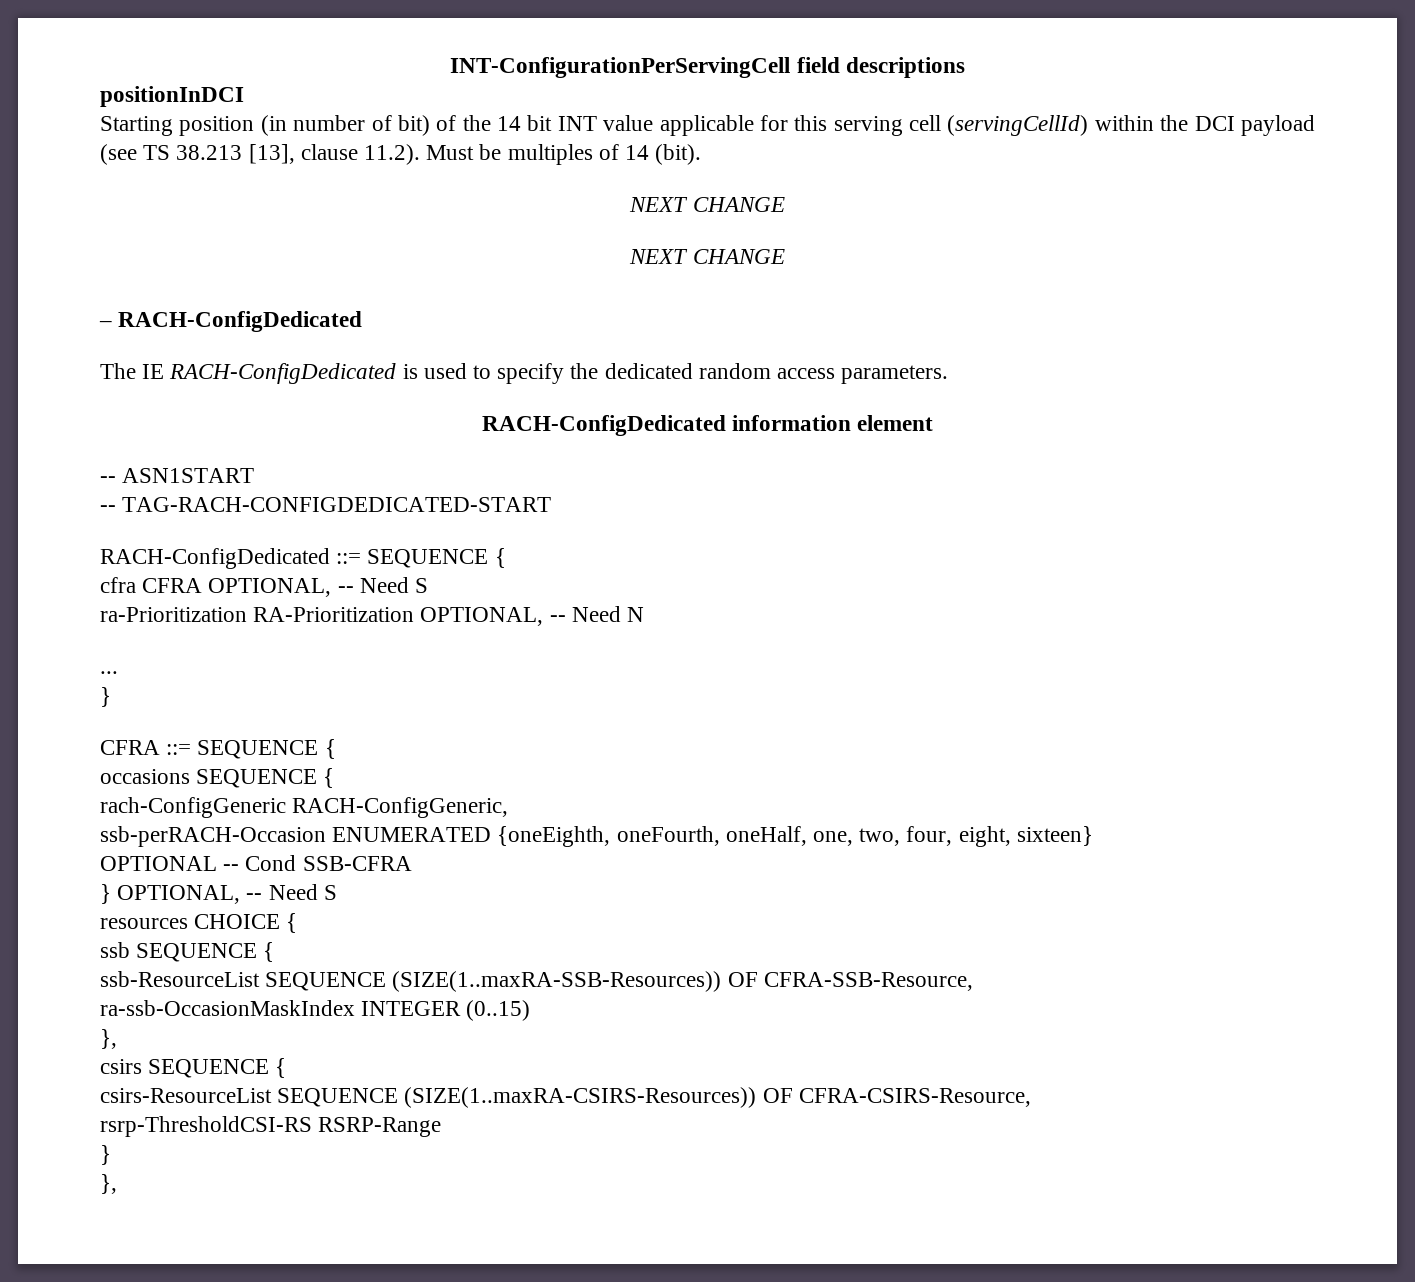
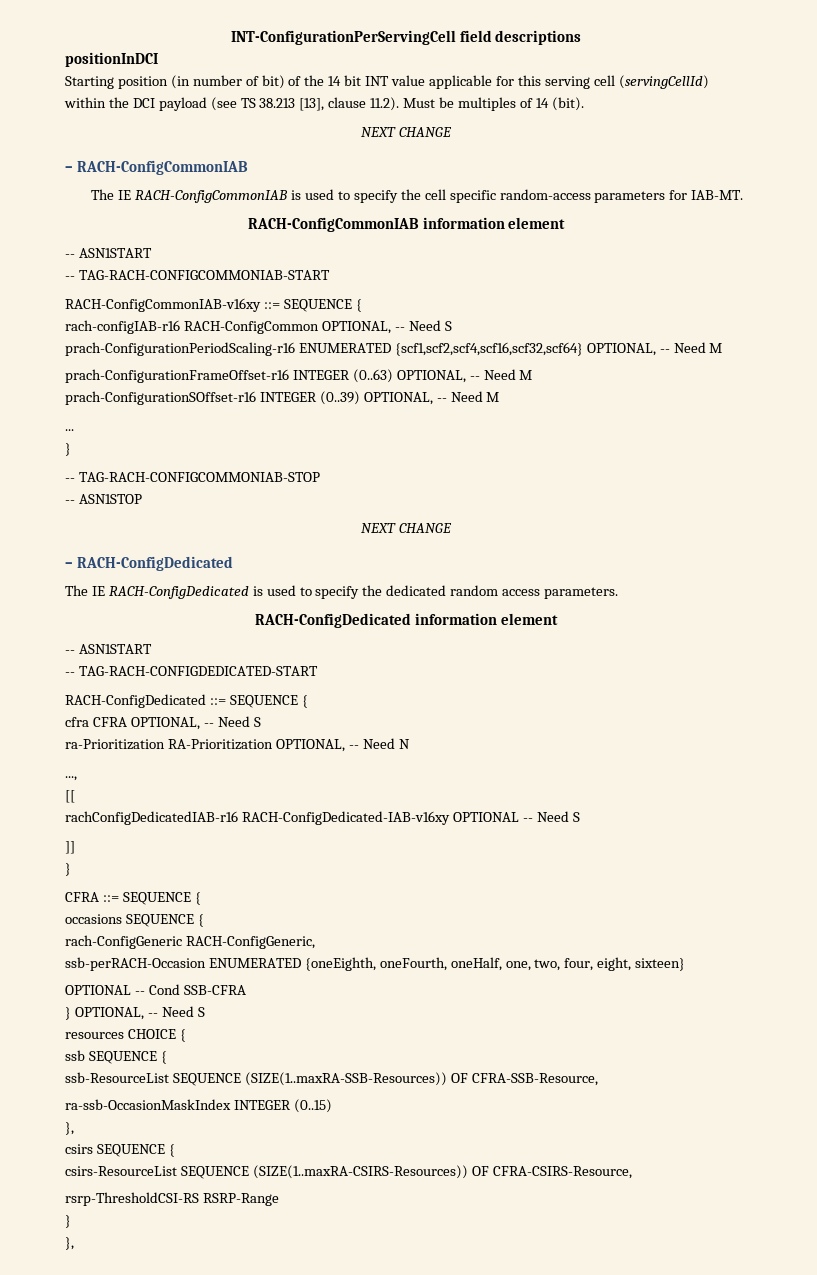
+ – RACH-ConfigCommonIAB
+ The IE RACH-ConfigCommonIAB is used to specify the cell specific random-access parameters for IAB-MT.
+ RACH-ConfigCommonIAB information element
+ -- ASN1START
+ -- TAG-RACH-CONFIGCOMMONIAB-START
+ RACH-ConfigCommonIAB-v16xy ::= SEQUENCE {
+ rach-configIAB-r16 RACH-ConfigCommon OPTIONAL, -- Need S
+ prach-ConfigurationPeriodScaling-r16 ENUMERATED {scf1,scf2,scf4,scf16,scf32,scf64} OPTIONAL, -- Need M
+ prach-ConfigurationFrameOffset-r16 INTEGER (0..63) OPTIONAL, -- Need M
+ prach-ConfigurationSOffset-r16 INTEGER (0..39) OPTIONAL, -- Need M
+ ...
+ }
+ -- TAG-RACH-CONFIGCOMMONIAB-STOP
+ -- ASN1STOP
- ...
+ ...,
+ [[
+ rachConfigDedicatedIAB-r16 RACH-ConfigDedicated-IAB-v16xy OPTIONAL -- Need S
+ ]]

